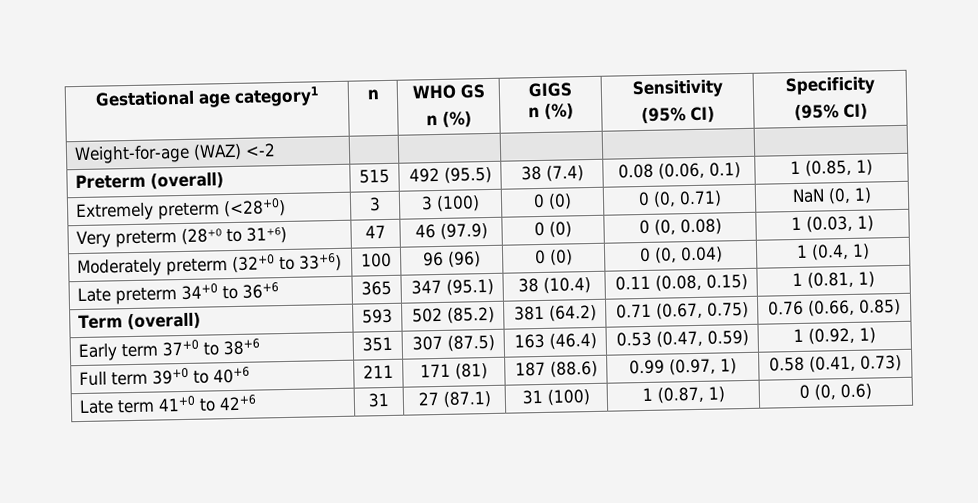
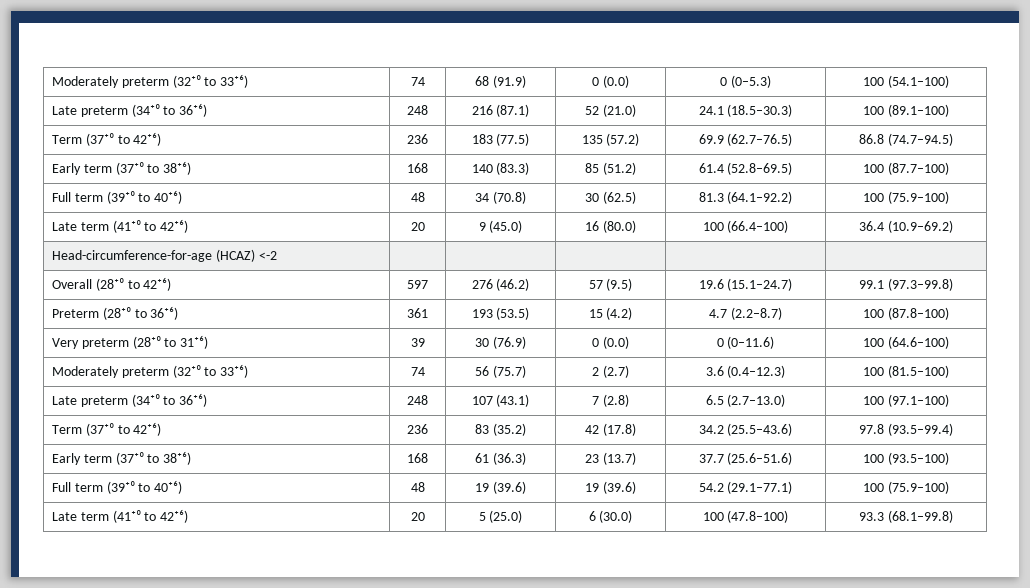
- Gestational age category1 | n | WHO GS
- n (%) | GIGS
- n (%) | Sensitivity
- (95% CI) | Specificity
- (95% CI)
- Weight-for-age (WAZ) <-2 | | | | |
- Preterm (overall) | 515 | 492 (95.5) | 38 (7.4) | 0.08 (0.06, 0.1) | 1 (0.85, 1)
- Extremely preterm (<28+0) | 3 | 3 (100) | 0 (0) | 0 (0, 0.71) | NaN (0, 1)
+ Moderately preterm (32⁺⁰ to 33⁺⁶) | 74 | 68 (91.9) | 0 (0.0) | 0 (0–5.3) | 100 (54.1–100)
+ Late preterm (34⁺⁰ to 36⁺⁶) | 248 | 216 (87.1) | 52 (21.0) | 24.1 (18.5–30.3) | 100 (89.1–100)
+ Term (37⁺⁰ to 42⁺⁶) | 236 | 183 (77.5) | 135 (57.2) | 69.9 (62.7–76.5) | 86.8 (74.7–94.5)
+ Early term (37⁺⁰ to 38⁺⁶) | 168 | 140 (83.3) | 85 (51.2) | 61.4 (52.8–69.5) | 100 (87.7–100)
+ Full term (39⁺⁰ to 40⁺⁶) | 48 | 34 (70.8) | 30 (62.5) | 81.3 (64.1–92.2) | 100 (75.9–100)
+ Late term (41⁺⁰ to 42⁺⁶) | 20 | 9 (45.0) | 16 (80.0) | 100 (66.4–100) | 36.4 (10.9–69.2)
+ Head-circumference-for-age (HCAZ) <-2 | | | | |
+ Overall (28⁺⁰ to 42⁺⁶) | 597 | 276 (46.2) | 57 (9.5) | 19.6 (15.1–24.7) | 99.1 (97.3–99.8)
+ Preterm (28⁺⁰ to 36⁺⁶) | 361 | 193 (53.5) | 15 (4.2) | 4.7 (2.2–8.7) | 100 (87.8–100)
- Very preterm (28⁺⁰ to 31⁺⁶) | 47 | 46 (97.9) | 0 (0) | 0 (0, 0.08) | 1 (0.03, 1)
- Moderately preterm (32+0 to 33+6) | 100 | 96 (96) | 0 (0) | 0 (0, 0.04) | 1 (0.4, 1)
- Late preterm 34+0 to 36+6 | 365 | 347 (95.1) | 38 (10.4) | 0.11 (0.08, 0.15) | 1 (0.81, 1)
- Term (overall) | 593 | 502 (85.2) | 381 (64.2) | 0.71 (0.67, 0.75) | 0.76 (0.66, 0.85)
- Early term 37+0 to 38+6 | 351 | 307 (87.5) | 163 (46.4) | 0.53 (0.47, 0.59) | 1 (0.92, 1)
- Full term 39+0 to 40+6 | 211 | 171 (81) | 187 (88.6) | 0.99 (0.97, 1) | 0.58 (0.41, 0.73)
- Late term 41+0 to 42+6 | 31 | 27 (87.1) | 31 (100) | 1 (0.87, 1) | 0 (0, 0.6)
+ Very preterm (28⁺⁰ to 31⁺⁶) | 39 | 30 (76.9) | 0 (0.0) | 0 (0–11.6) | 100 (64.6–100)
+ Moderately preterm (32⁺⁰ to 33⁺⁶) | 74 | 56 (75.7) | 2 (2.7) | 3.6 (0.4–12.3) | 100 (81.5–100)
+ Late preterm (34⁺⁰ to 36⁺⁶) | 248 | 107 (43.1) | 7 (2.8) | 6.5 (2.7–13.0) | 100 (97.1–100)
+ Term (37⁺⁰ to 42⁺⁶) | 236 | 83 (35.2) | 42 (17.8) | 34.2 (25.5–43.6) | 97.8 (93.5–99.4)
+ Early term (37⁺⁰ to 38⁺⁶) | 168 | 61 (36.3) | 23 (13.7) | 37.7 (25.6–51.6) | 100 (93.5–100)
+ Full term (39⁺⁰ to 40⁺⁶) | 48 | 19 (39.6) | 19 (39.6) | 54.2 (29.1–77.1) | 100 (75.9–100)
+ Late term (41⁺⁰ to 42⁺⁶) | 20 | 5 (25.0) | 6 (30.0) | 100 (47.8–100) | 93.3 (68.1–99.8)

